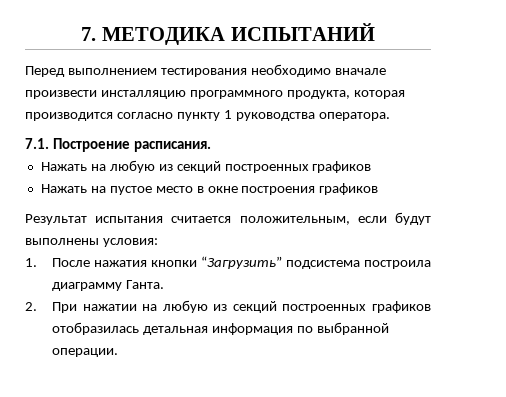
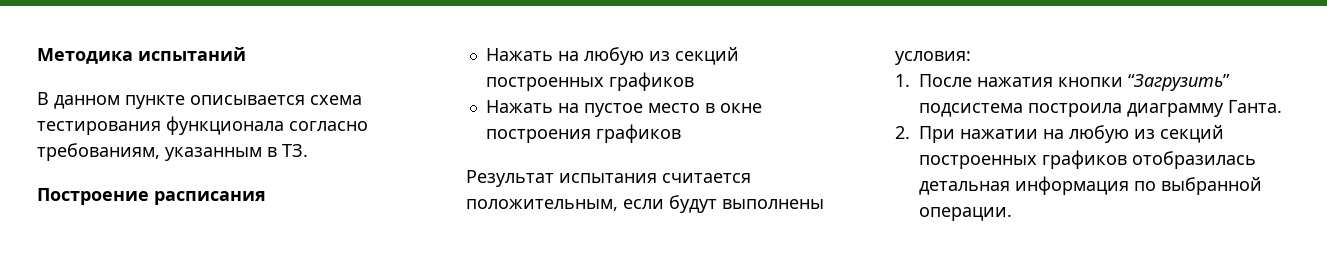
- 7. МЕТОДИКА ИСПЫТАНИЙ
- Перед выполнением тестирования необходимо вначале произвести инсталляцию программного продукта, которая производится согласно пункту 1 руководства оператора.
- 7.1. Построение расписания.
+ Методика испытаний
+ В данном пункте описывается схема тестирования функционала согласно требованиям, указанным в ТЗ.
+ Построение расписания

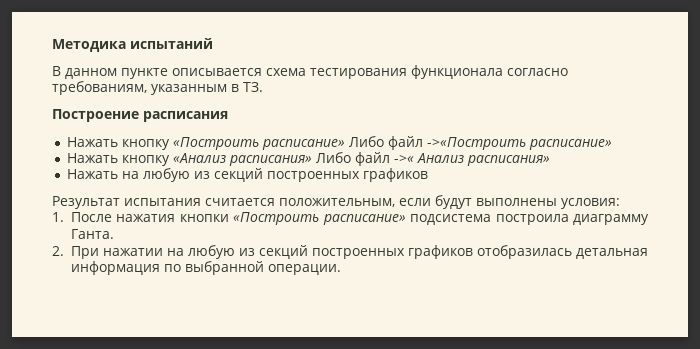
+ Нажать кнопку «Построить расписание» Либо файл ->«Построить расписание»
+ Нажать кнопку «Анализ расписания» Либо файл ->« Анализ расписания»
- Нажать на пустое место в окне построения графиков
- 1. После нажатия кнопки “Загрузить” подсистема построила диаграмму Ганта.
+ 1. После нажатия кнопки «Построить расписание» подсистема построила диаграмму Ганта.

